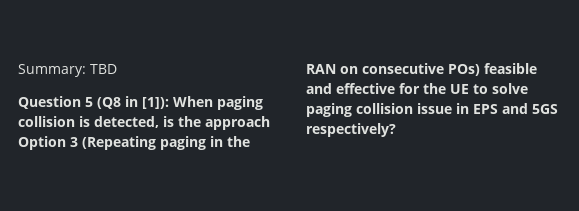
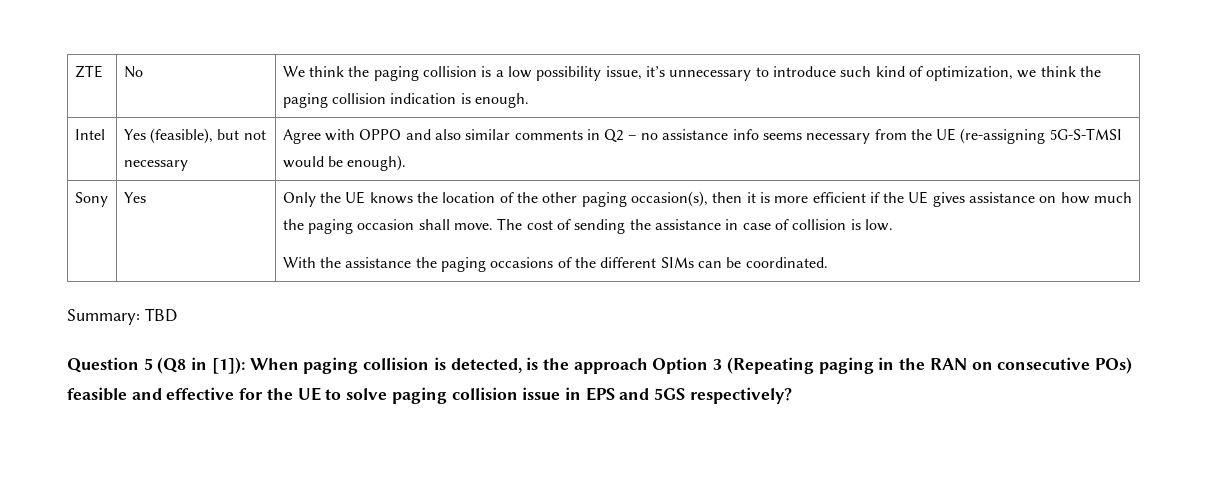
+ ZTE | No | We think the paging collision is a low possibility issue, it’s unnecessary to introduce such kind of optimization, we think the paging collision indication is enough.
+ Intel | Yes (feasible), but not necessary | Agree with OPPO and also similar comments in Q2 – no assistance info seems necessary from the UE (re-assigning 5G-S-TMSI would be enough).
+ Sony | Yes | Only the UE knows the location of the other paging occasion(s), then it is more efficient if the UE gives assistance on how much the paging occasion shall move. The cost of sending the assistance in case of collision is low.
+ With the assistance the paging occasions of the different SIMs can be coordinated.

